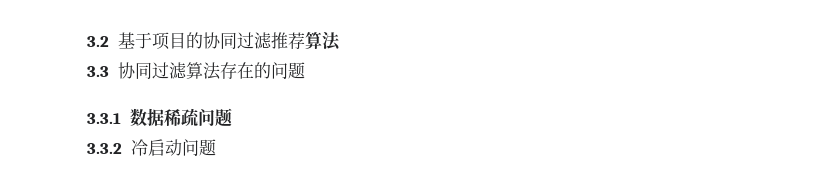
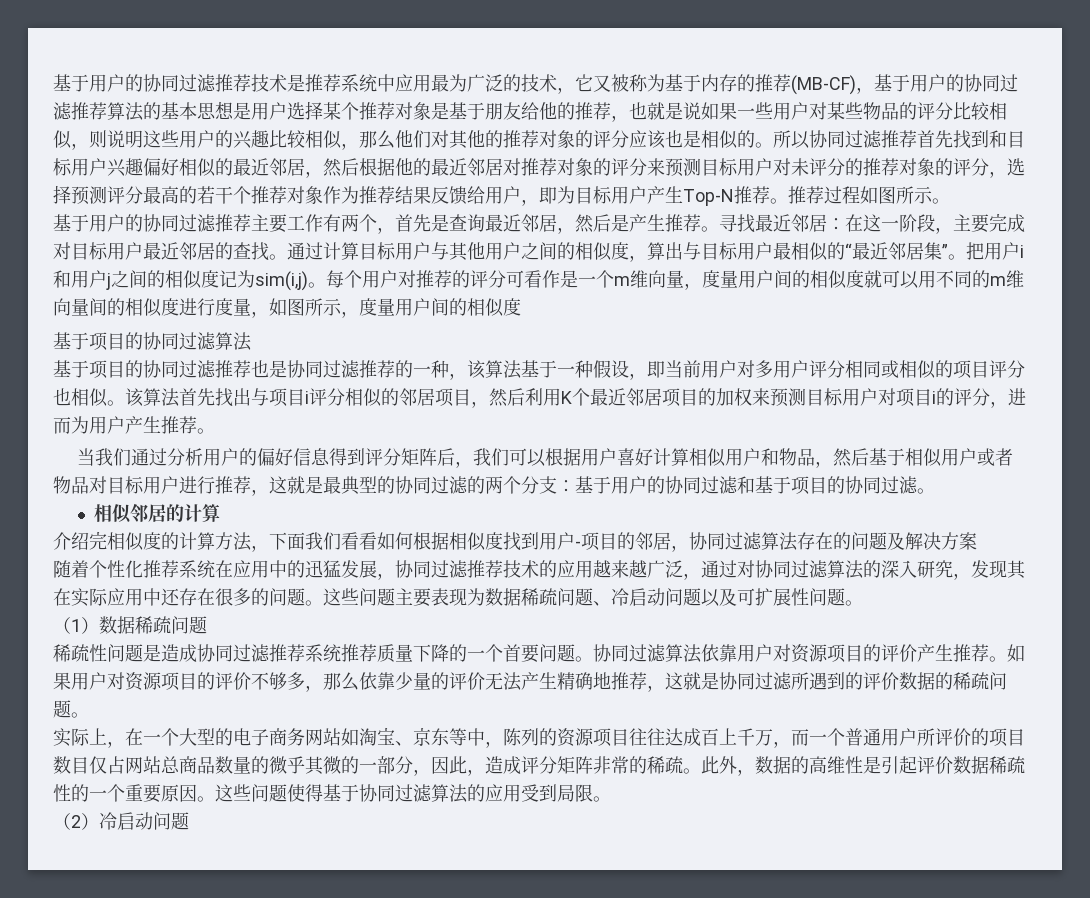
- 3.2基于项目的协同过滤推荐算法
- 3.3协同过滤算法存在的问题
- 3.3.1数据稀疏问题
- 3.3.2冷启动问题
+ 基于用户的协同过滤推荐技术是推荐系统中应用最为广泛的技术，它又被称为基于内存的推荐(MB-CF)，基于用户的协同过滤推荐算法的基本思想是用户选择某个推荐对象是基于朋友给他的推荐，也就是说如果一些用户对某些物品的评分比较相似，则说明这些用户的兴趣比较相似，那么他们对其他的推荐对象的评分应该也是相似的。所以协同过滤推荐首先找到和目标用户兴趣偏好相似的最近邻居，然后根据他的最近邻居对推荐对象的评分来预测目标用户对未评分的推荐对象的评分，选择预测评分最高的若干个推荐对象作为推荐结果反馈给用户，即为目标用户产生Top-N推荐。推荐过程如图所示。
+ 基于用户的协同过滤推荐主要工作有两个，首先是查询最近邻居，然后是产生推荐。寻找最近邻居：在这一阶段，主要完成对目标用户最近邻居的查找。通过计算目标用户与其他用户之间的相似度，算出与目标用户最相似的“最近邻居集”。把用户i和用户j之间的相似度记为sim(i,j)。每个用户对推荐的评分可看作是一个m维向量，度量用户间的相似度就可以用不同的m维向量间的相似度进行度量，如图所示，度量用户间的相似度
+ 基于项目的协同过滤算法
+ 基于项目的协同过滤推荐也是协同过滤推荐的一种，该算法基于一种假设，即当前用户对多用户评分相同或相似的项目评分也相似。该算法首先找出与项目i评分相似的邻居项目，然后利用K个最近邻居项目的加权来预测目标用户对项目i的评分，进而为用户产生推荐。
+ 当我们通过分析用户的偏好信息得到评分矩阵后，我们可以根据用户喜好计算相似用户和物品，然后基于相似用户或者物品对目标用户进行推荐，这就是最典型的协同过滤的两个分支：基于用户的协同过滤和基于项目的协同过滤。
+ 相似邻居的计算
+ 介绍完相似度的计算方法，下面我们看看如何根据相似度找到用户-项目的邻居，协同过滤算法存在的问题及解决方案
+ 随着个性化推荐系统在应用中的迅猛发展，协同过滤推荐技术的应用越来越广泛，通过对协同过滤算法的深入研究，发现其在实际应用中还存在很多的问题。这些问题主要表现为数据稀疏问题、冷启动问题以及可扩展性问题。
+ （1）数据稀疏问题
+ 稀疏性问题是造成协同过滤推荐系统推荐质量下降的一个首要问题。协同过滤算法依靠用户对资源项目的评价产生推荐。如果用户对资源项目的评价不够多，那么依靠少量的评价无法产生精确地推荐，这就是协同过滤所遇到的评价数据的稀疏问题。
+ 实际上，在一个大型的电子商务网站如淘宝、京东等中，陈列的资源项目往往达成百上千万，而一个普通用户所评价的项目数目仅占网站总商品数量的微乎其微的一部分，因此，造成评分矩阵非常的稀疏。此外，数据的高维性是引起评价数据稀疏性的一个重要原因。这些问题使得基于协同过滤算法的应用受到局限。
+ （2）冷启动问题

